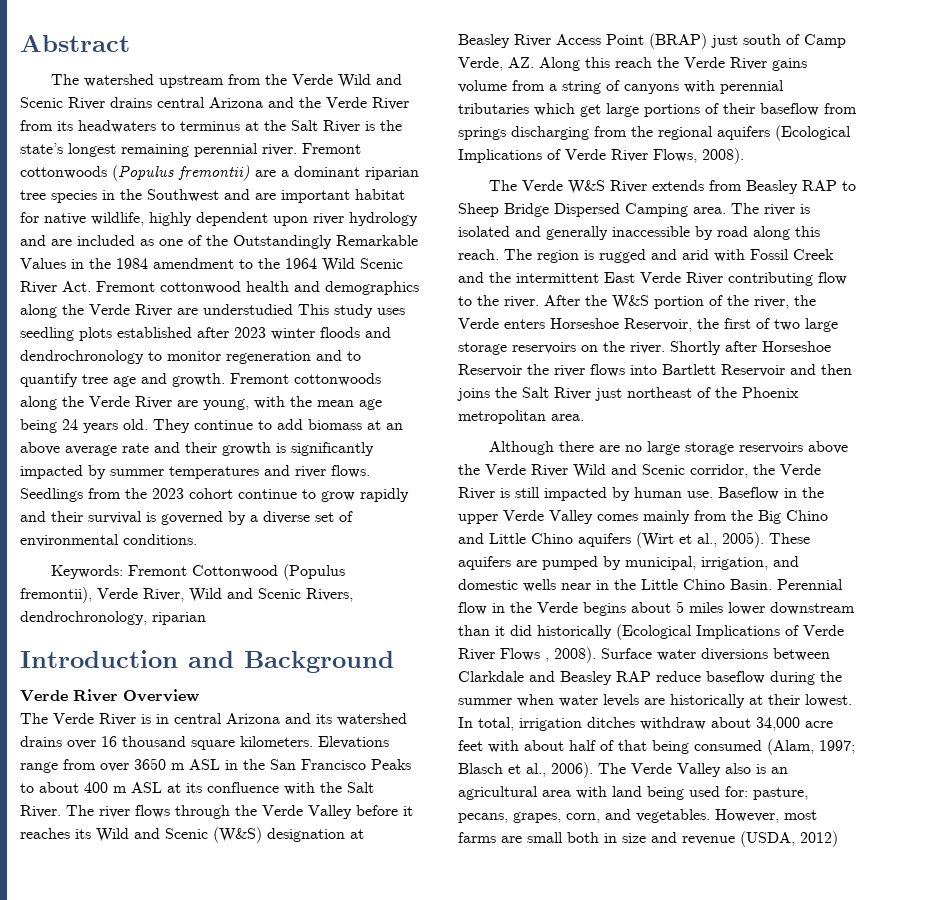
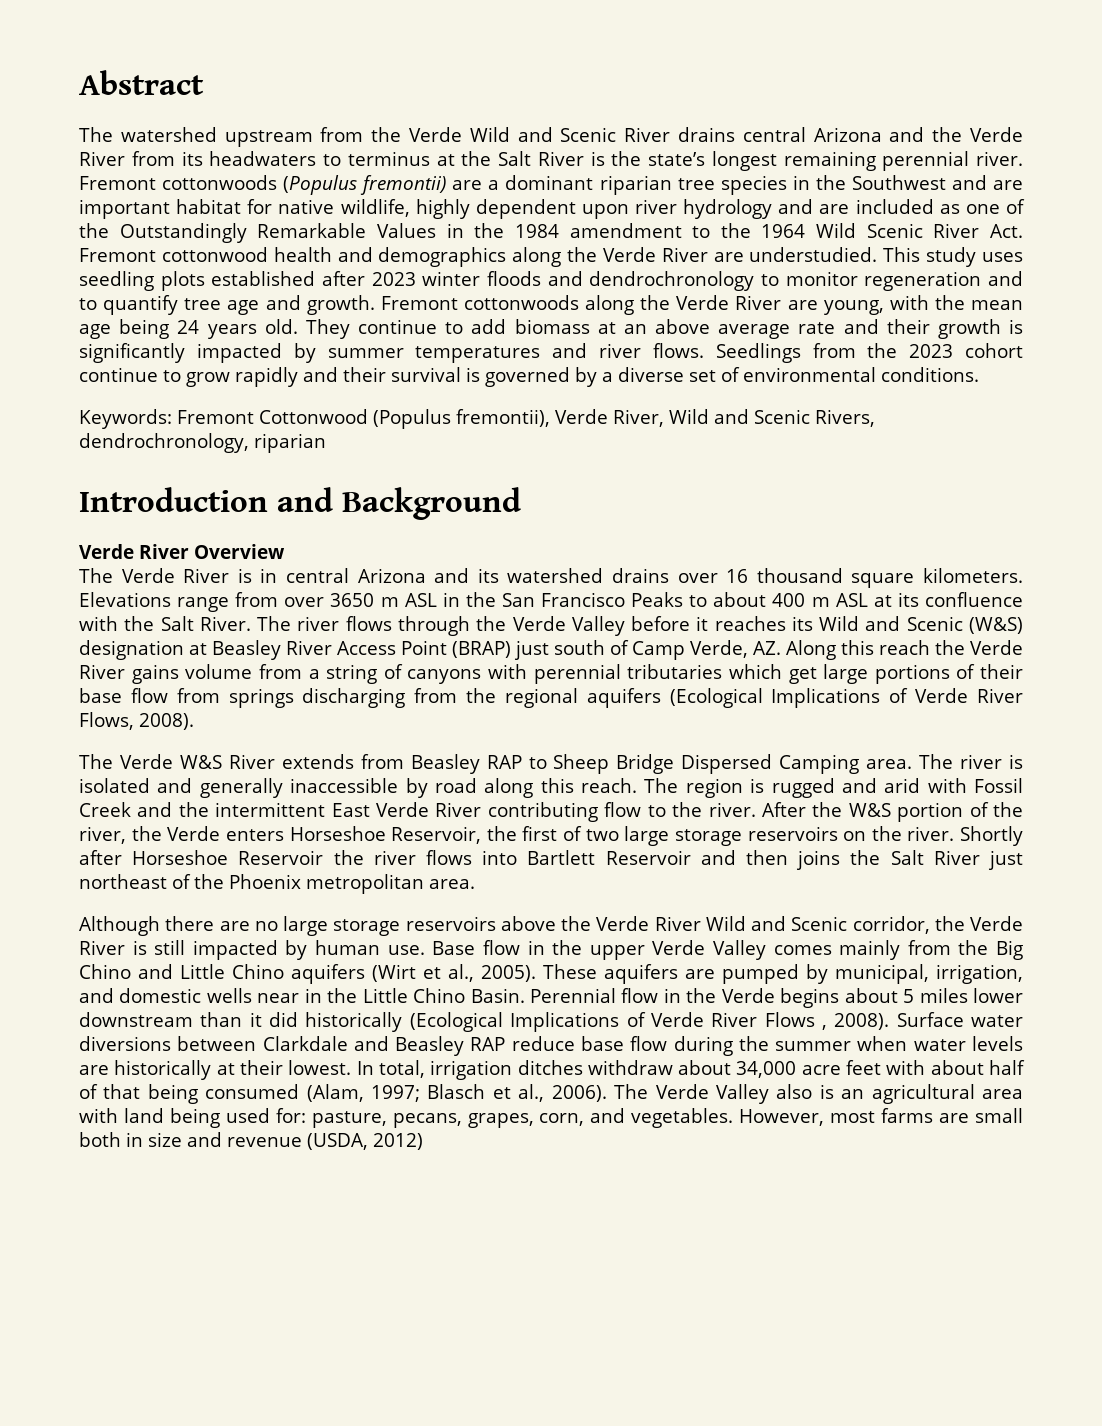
- Fremont cottonwoods (Populus fremontii) are a dominant riparian tree species in the Southwest and are important habitat for native wildlife, highly dependent upon river hydrology and are included as one of the Outstandingly Remarkable Values in the 1984 amendment to the 1964 Wild Scenic River Act. Fremont cottonwood health and demographics along the Verde River are understudied This study uses seedling plots established after 2023 winter floods and dendrochronology to monitor regeneration and to quantify tree age and growth.
+ Fremont cottonwoods (Populus fremontii) are a dominant riparian tree species in the Southwest and are important habitat for native wildlife, highly dependent upon river hydrology and are included as one of the Outstandingly Remarkable Values in the 1984 amendment to the 1964 Wild Scenic River Act. Fremont cottonwood health and demographics along the Verde River are understudied. This study uses seedling plots established after 2023 winter floods and dendrochronology to monitor regeneration and to quantify tree age and growth.
- The river flows through the Verde Valley before it reaches its Wild and Scenic (W&S) designation at Beasley River Access Point (BRAP) just south of Camp Verde, AZ. Along this reach the Verde River gains volume from a string of canyons with perennial tributaries which get large portions of their baseflow from springs discharging from the regional aquifers (Ecological Implications of Verde River Flows, 2008).
+ The river flows through the Verde Valley before it reaches its Wild and Scenic (W&S) designation at Beasley River Access Point (BRAP) just south of Camp Verde, AZ. Along this reach the Verde River gains volume from a string of canyons with perennial tributaries which get large portions of their base flow from springs discharging from the regional aquifers (Ecological Implications of Verde River Flows, 2008).
- Baseflow in the upper Verde Valley comes mainly from the Big Chino and Little Chino aquifers (Wirt et al., 2005).
+ Base flow in the upper Verde Valley comes mainly from the Big Chino and Little Chino aquifers (Wirt et al., 2005).
- Surface water diversions between Clarkdale and Beasley RAP reduce baseflow during the summer when water levels are historically at their lowest.
+ Surface water diversions between Clarkdale and Beasley RAP reduce base flow during the summer when water levels are historically at their lowest.

